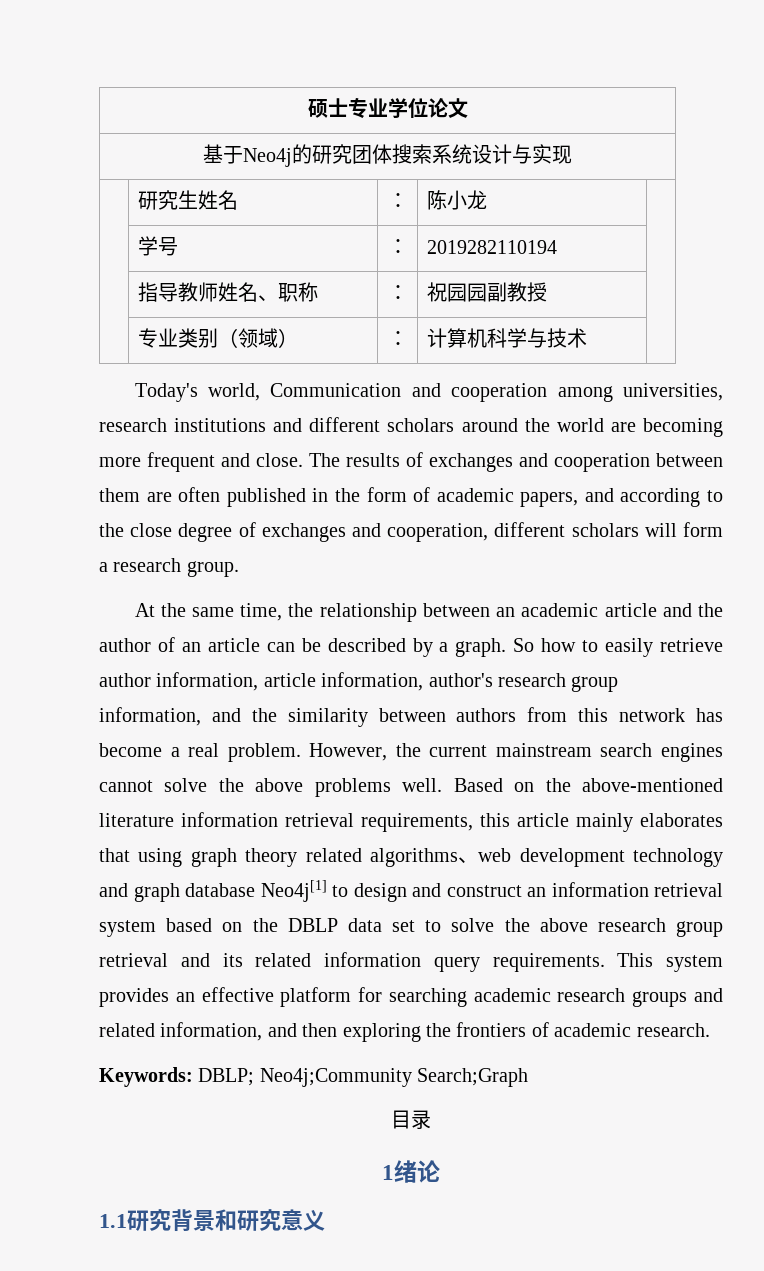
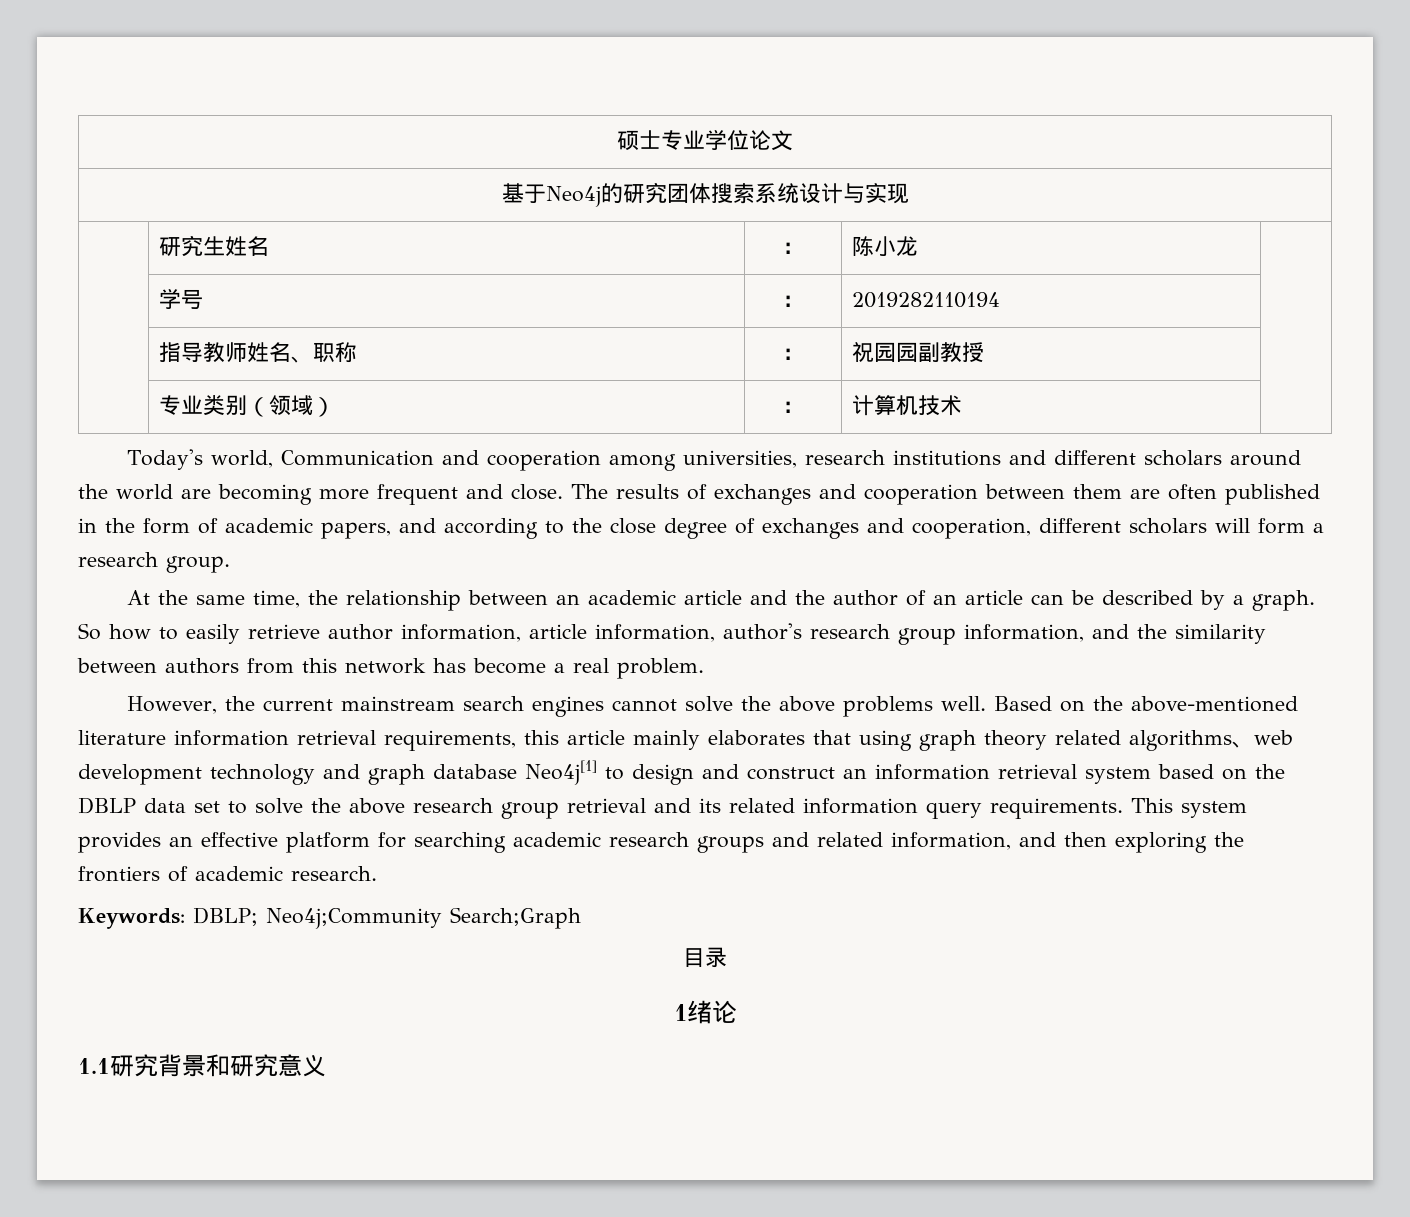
- | 专业类别（领域） | ： | 计算机科学与技术 |
+ | 专业类别（领域） | ： | 计算机技术 |
- So how to easily retrieve author information, article information, author's research group information, and the similarity between authors from this network has become a real problem. However, the current mainstream search engines cannot solve the above problems well.
+ So how to easily retrieve author information, article information, author's research group information, and the similarity between authors from this network has become a real problem.
+ However, the current mainstream search engines cannot solve the above problems well.

